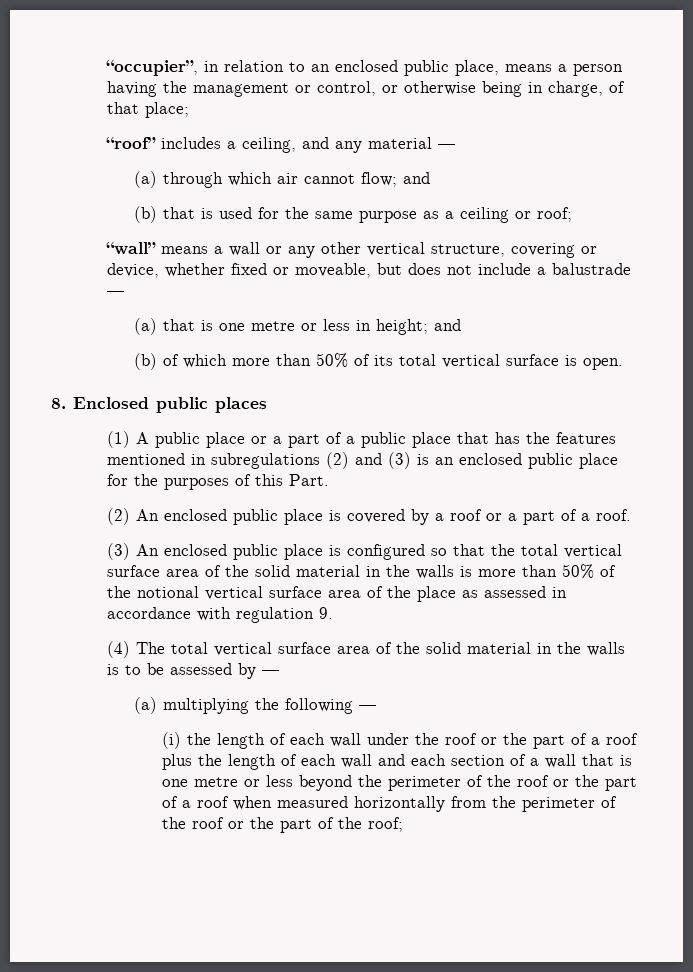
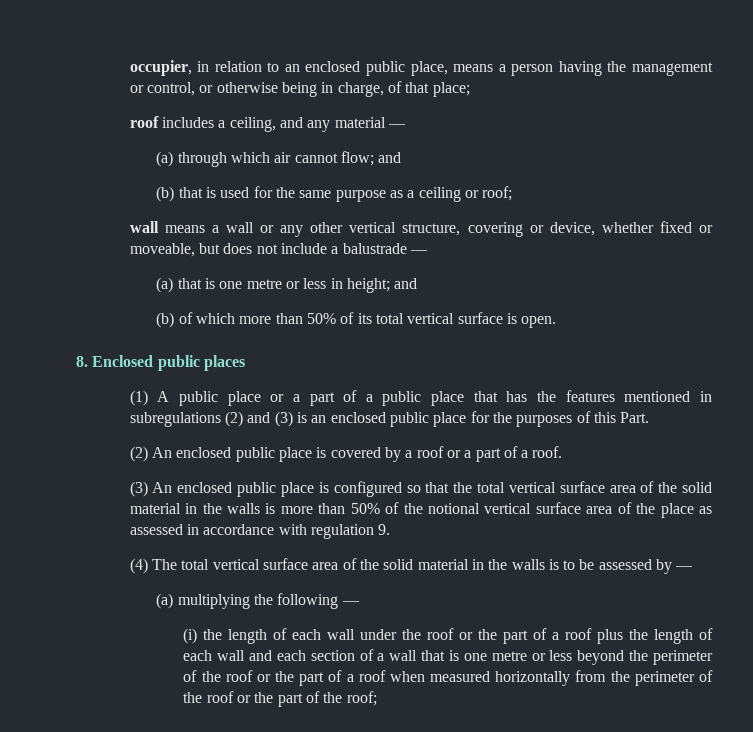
- “occupier”, in relation to an enclosed public place, means a person having the management or control, or otherwise being in charge, of that place;
+ occupier, in relation to an enclosed public place, means a person having the management or control, or otherwise being in charge, of that place;
- “roof” includes a ceiling, and any material —
+ roof includes a ceiling, and any material —
- “wall” means a wall or any other vertical structure, covering or device, whether fixed or moveable, but does not include a balustrade —
+ wall means a wall or any other vertical structure, covering or device, whether fixed or moveable, but does not include a balustrade —

